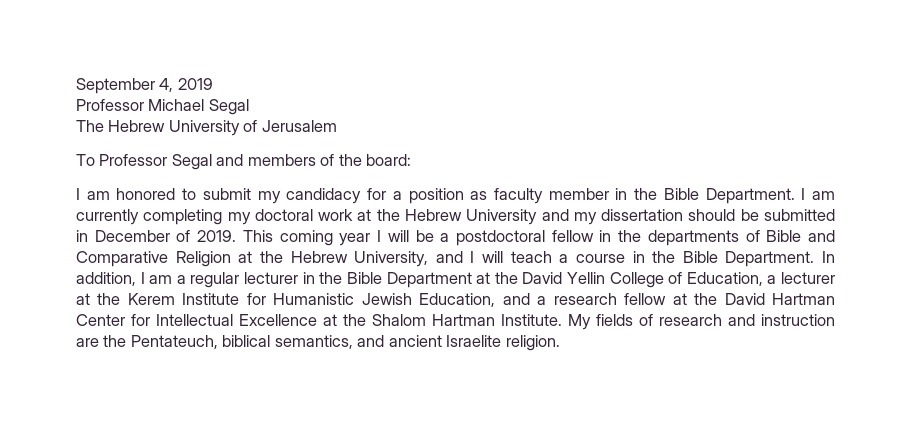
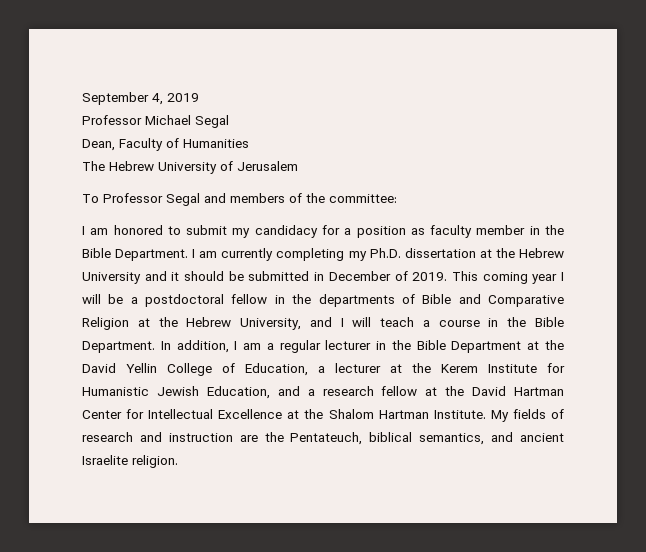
+ Dean, Faculty of Humanities
- To Professor Segal and members of the board:
+ To Professor Segal and members of the committee:
- I am currently completing my doctoral work at the Hebrew University and my dissertation should be submitted in December of 2019.
+ I am currently completing my Ph.D. dissertation at the Hebrew University and it should be submitted in December of 2019.

